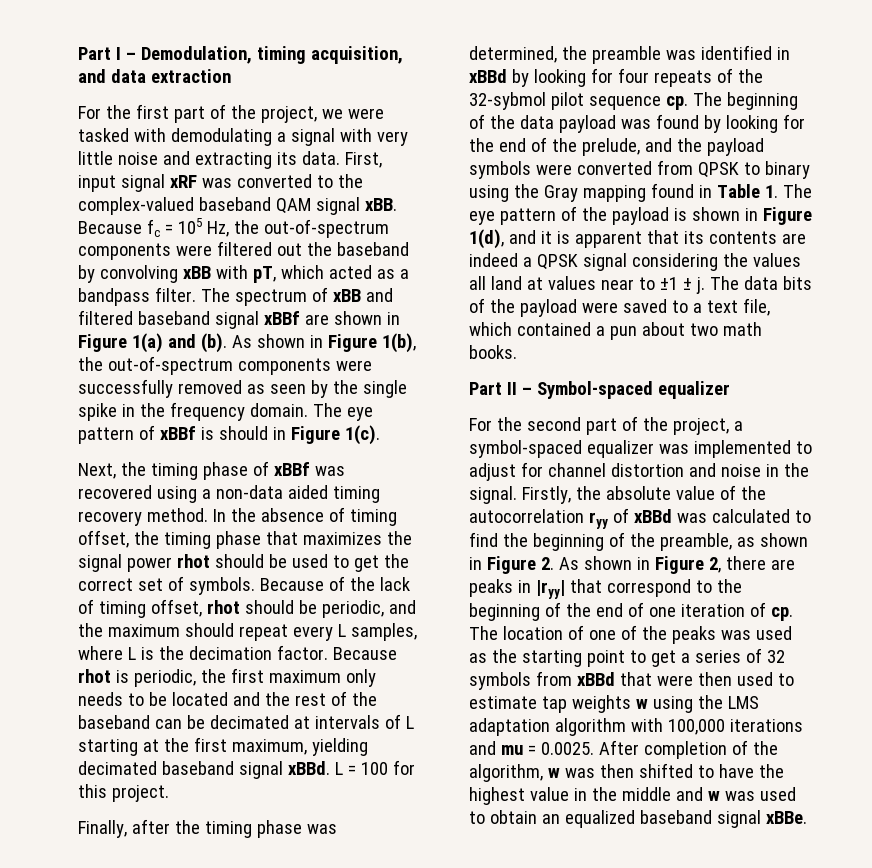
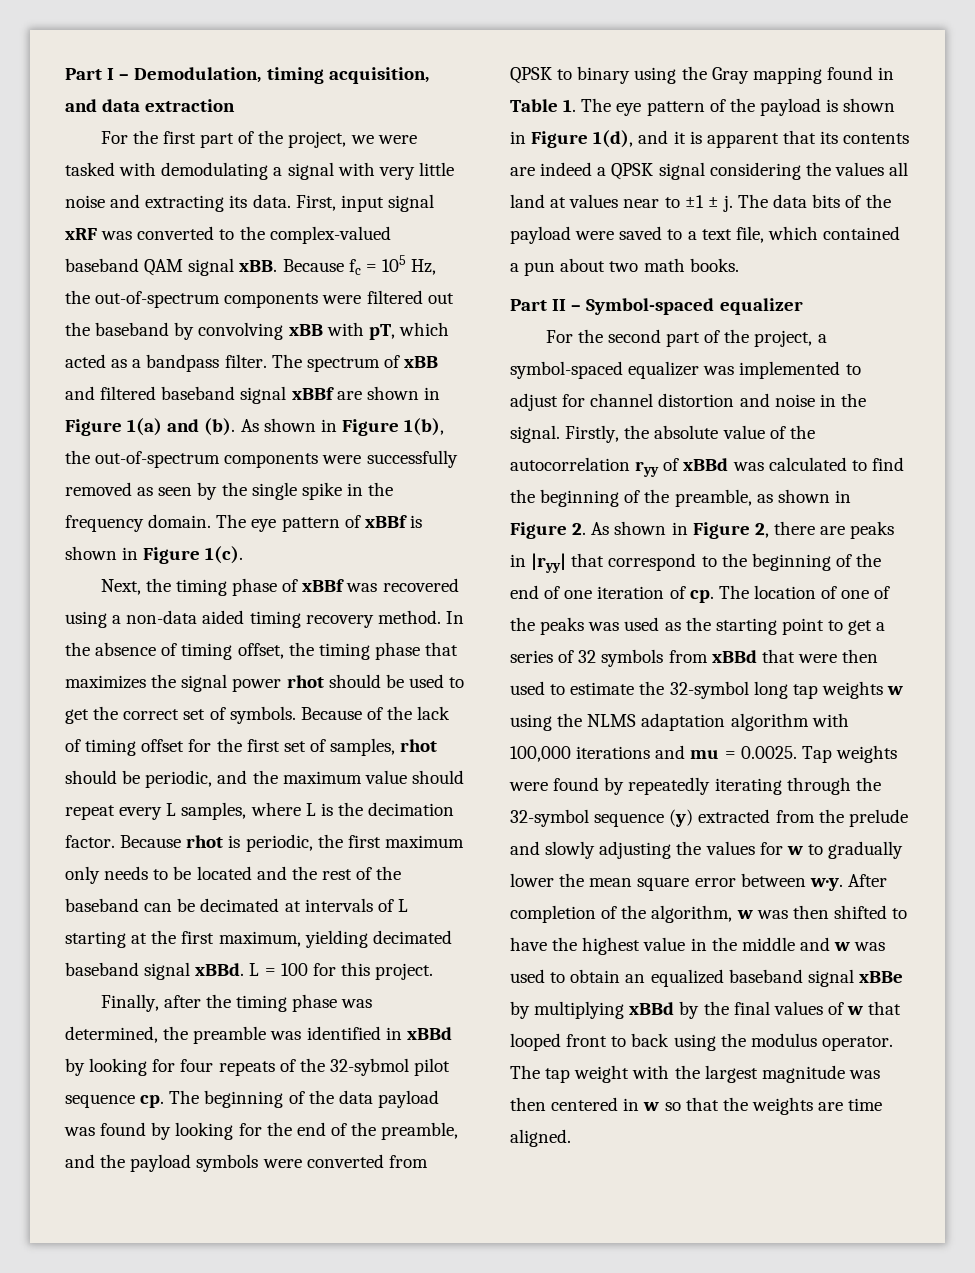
- The eye pattern of xBBf is should in Figure 1(c).
+ The eye pattern of xBBf is shown in Figure 1(c).
- Because of the lack of timing offset, rhot should be periodic, and the maximum should repeat every L samples, where L is the decimation factor.
+ Because of the lack of timing offset for the first set of samples, rhot should be periodic, and the maximum value should repeat every L samples, where L is the decimation factor.
- The beginning of the data payload was found by looking for the end of the prelude, and the payload symbols were converted from QPSK to binary using the Gray mapping found in Table 1. The eye pattern of the payload is shown in Figure 1(d), and it is apparent that its contents are indeed a QPSK signal considering the values all land at values near to ±1 ± j.
+ The beginning of the data payload was found by looking for the end of the preamble, and the payload symbols were converted from QPSK to binary using the Gray mapping found in Table 1. The eye pattern of the payload is shown in Figure 1(d), and it is apparent that its contents are indeed a QPSK signal considering the values all land at values near to ±1 ± j.
- The location of one of the peaks was used as the starting point to get a series of 32 symbols from xBBd that were then used to estimate tap weights w using the LMS adaptation algorithm with 100,000 iterations and mu = 0.0025. After completion of the algorithm, w was then shifted to have the highest value in the middle and w was used to obtain an equalized baseband signal xBBe.
+ The location of one of the peaks was used as the starting point to get a series of 32 symbols from xBBd that were then used to estimate the 32-symbol long tap weights w using the NLMS adaptation algorithm with 100,000 iterations and mu = 0.0025. Tap weights were found by repeatedly iterating through the 32-symbol sequence (y) extracted from the prelude and slowly adjusting the values for w to gradually lower the mean square error between w·y. After completion of the algorithm, w was then shifted to have the highest value in the middle and w was used to obtain an equalized baseband signal xBBe by multiplying xBBd by the final values of w that looped front to back using the modulus operator. The tap weight with the largest magnitude was then centered in w so that the weights are time aligned.

